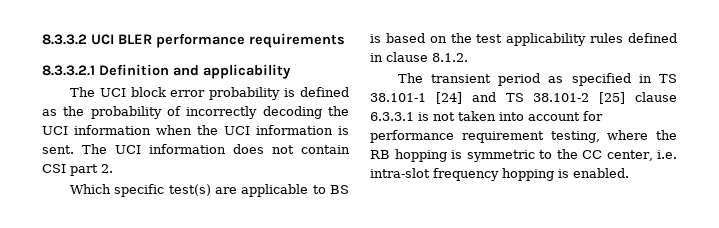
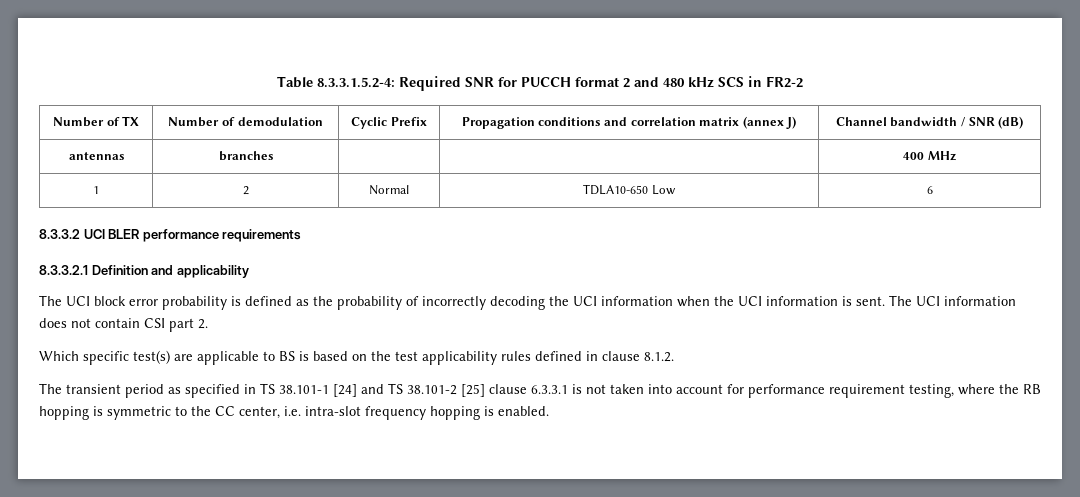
+ Table 8.3.3.1.5.2-4: Required SNR for PUCCH format 2 and 480 kHz SCS in FR2-2
+ Number of TX | Number of demodulation | Cyclic Prefix | Propagation conditions and correlation matrix (annex J) | Channel bandwidth / SNR (dB)
+ antennas | branches | | | 400 MHz
+ 1 | 2 | Normal | TDLA10-650 Low | 6

